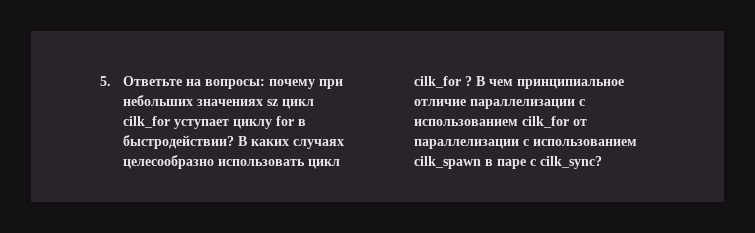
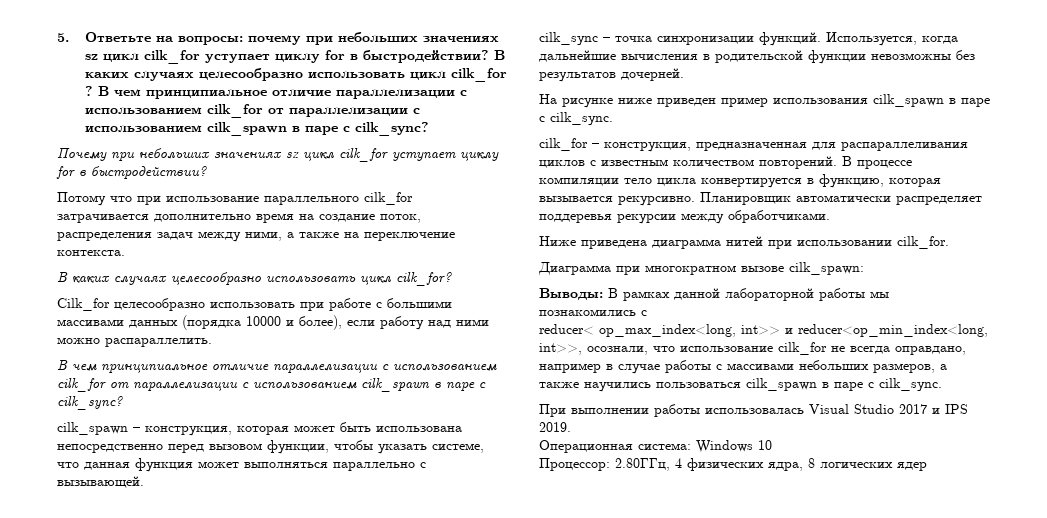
+ Почему при небольших значениях sz цикл cilk_for уступает циклу for в быстродействии?
+ Потому что при использование параллельного cilk_for затрачивается дополнительно время на создание поток, распределения задач между ними, а также на переключение контекста.
+ В каких случаях целесообразно использовать цикл cilk_for?
+ Cilk_for целесообразно использовать при работе с большими массивами данных (порядка 10000 и более), если работу над ними можно распараллелить.
+ В чем принципиальное отличие параллелизации с использованием cilk_for от параллелизации с использованием cilk_spawn в паре с cilk_sync?
+ cilk_spawn – конструкция, которая может быть использована непосредственно перед вызовом функции, чтобы указать системе, что данная функция может выполняться параллельно с вызывающей.
+ cilk_sync – точка синхронизации функций. Используется, когда дальнейшие вычисления в родительской функции невозможны без результатов дочерней.
+ На рисунке ниже приведен пример использования cilk_spawn в паре с cilk_sync.
+ cilk_for – конструкция, предназначенная для распараллеливания циклов с известным количеством повторений. В процессе компиляции тело цикла конвертируется в функцию, которая вызывается рекурсивно. Планировщик автоматически распределяет поддеревья рекурсии между обработчиками.
+ Ниже приведена диаграмма нитей при использовании cilk_for.
+ Диаграмма при многократном вызове cilk_spawn:
+ Выводы: В рамках данной лабораторной работы мы познакомились с
+ reducer< op_max_index<long, int>> и reducer<op_min_index<long, int>>, осознали, что использование cilk_for не всегда оправдано, например в случае работы с массивами небольших размеров, а также научились пользоваться cilk_spawn в паре с cilk_sync.
+ При выполнении работы использовалась Visual Studio 2017 и IPS 2019.
+ Операционная система: Windows 10
+ Процессор: 2.80ГГц, 4 физических ядра, 8 логических ядер

